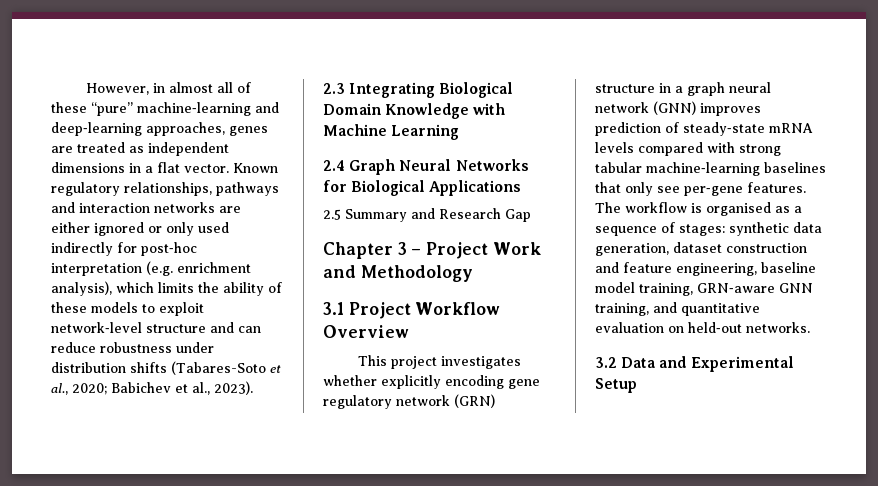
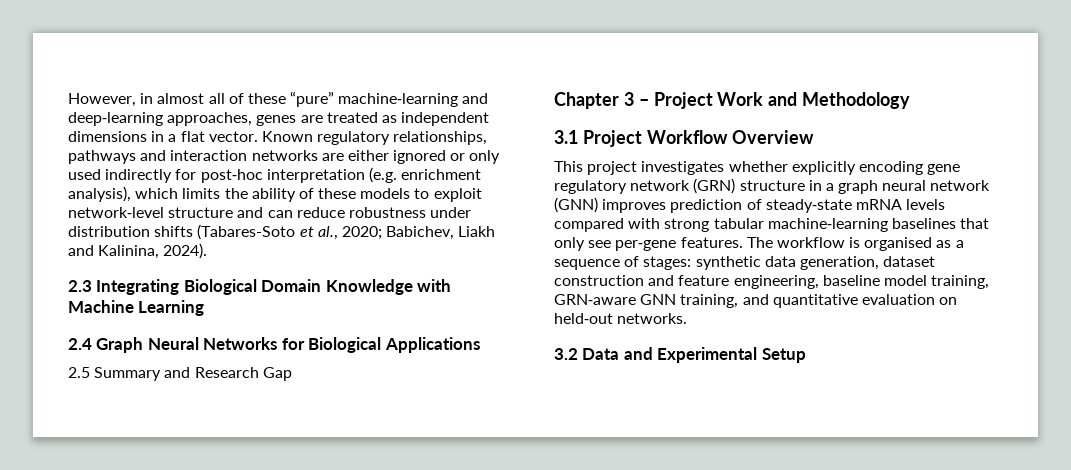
- Known regulatory relationships, pathways and interaction networks are either ignored or only used indirectly for post‑hoc interpretation (e.g. enrichment analysis), which limits the ability of these models to exploit network‑level structure and can reduce robustness under distribution shifts (Tabares-Soto et al., 2020; Babichev et al., 2023).
+ Known regulatory relationships, pathways and interaction networks are either ignored or only used indirectly for post‑hoc interpretation (e.g. enrichment analysis), which limits the ability of these models to exploit network‑level structure and can reduce robustness under distribution shifts (Tabares-Soto et al., 2020; Babichev, Liakh and Kalinina, 2024).

